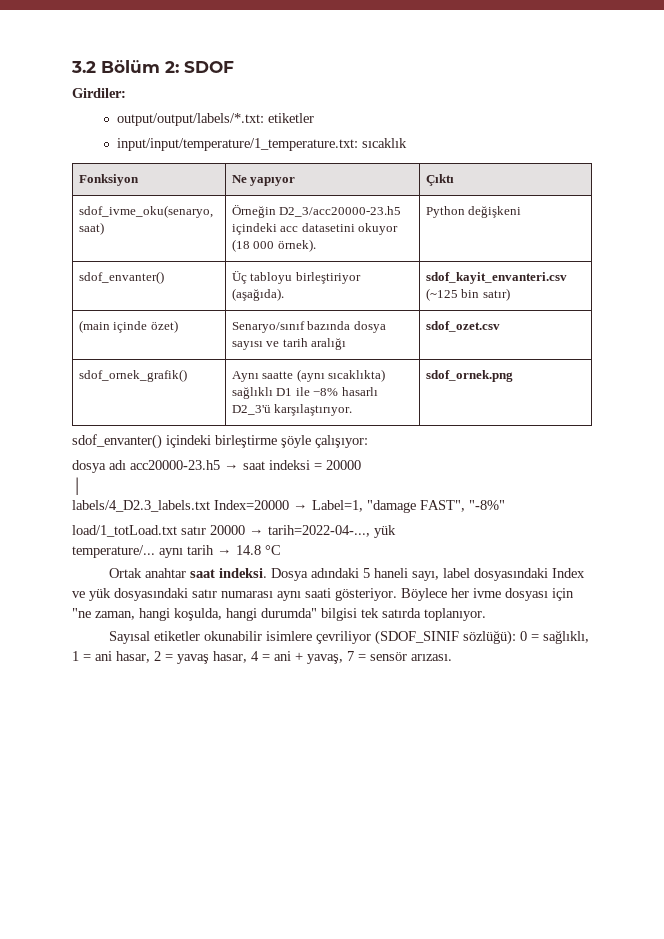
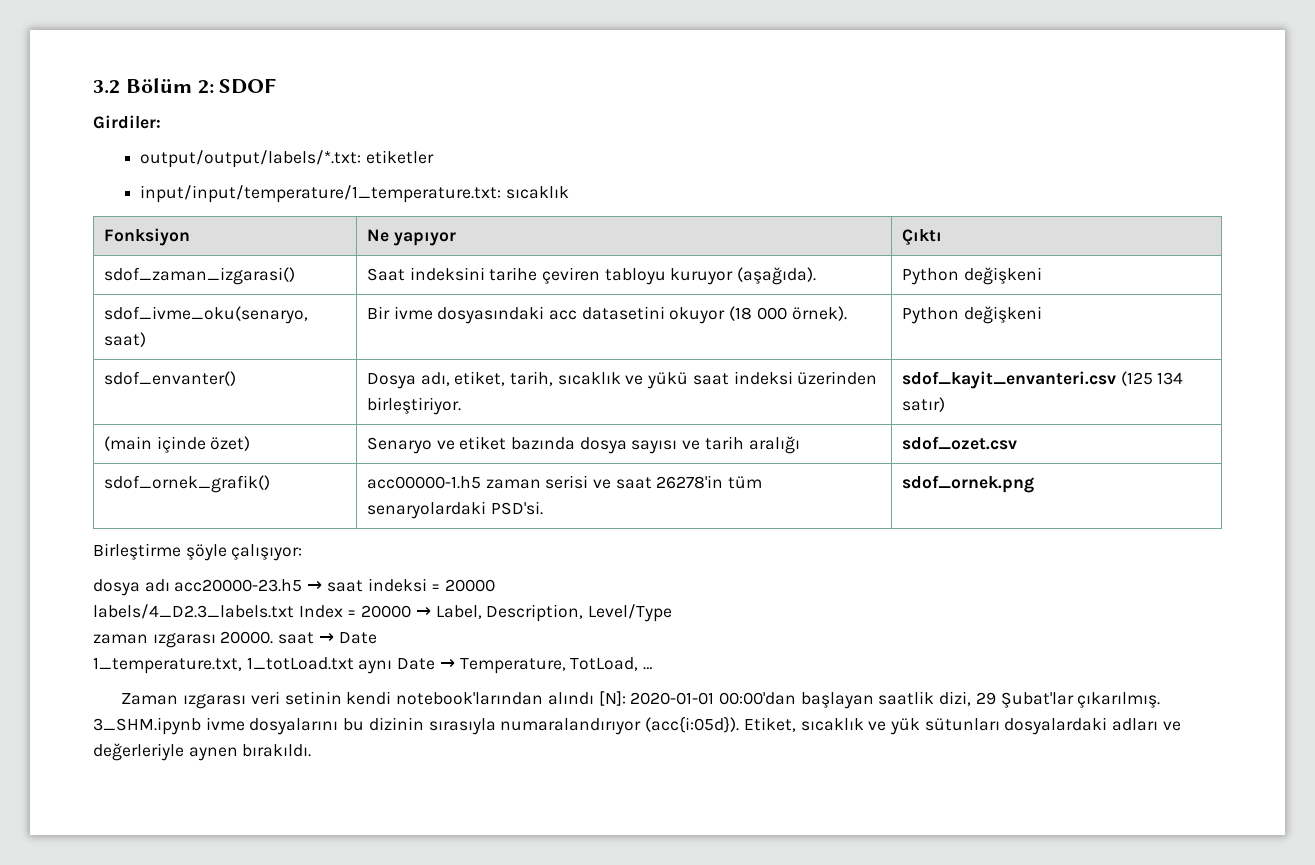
+ sdof_zaman_izgarasi() | Saat indeksini tarihe çeviren tabloyu kuruyor (aşağıda). | Python değişkeni
- sdof_ivme_oku(senaryo, saat) | Örneğin D2_3/acc20000-23.h5 içindeki acc datasetini okuyor (18 000 örnek). | Python değişkeni
+ sdof_ivme_oku(senaryo, saat) | Bir ivme dosyasındaki acc datasetini okuyor (18 000 örnek). | Python değişkeni
- sdof_envanter() | Üç tabloyu birleştiriyor (aşağıda). | sdof_kayit_envanteri.csv (~125 bin satır)
+ sdof_envanter() | Dosya adı, etiket, tarih, sıcaklık ve yükü saat indeksi üzerinden birleştiriyor. | sdof_kayit_envanteri.csv (125 134 satır)
- (main içinde özet) | Senaryo/sınıf bazında dosya sayısı ve tarih aralığı | sdof_ozet.csv
+ (main içinde özet) | Senaryo ve etiket bazında dosya sayısı ve tarih aralığı | sdof_ozet.csv
- sdof_ornek_grafik() | Aynı saatte (aynı sıcaklıkta) sağlıklı D1 ile −8% hasarlı D2_3'ü karşılaştırıyor. | sdof_ornek.png
- sdof_envanter() içindeki birleştirme şöyle çalışıyor:
+ sdof_ornek_grafik() | acc00000-1.h5 zaman serisi ve saat 26278'in tüm senaryolardaki PSD'si. | sdof_ornek.png
+ Birleştirme şöyle çalışıyor:
- │
- labels/4_D2.3_labels.txt Index=20000 → Label=1, "damage FAST", "-8%"
- load/1_totLoad.txt satır 20000 → tarih=2022-04-..., yük
- temperature/... aynı tarih → 14.8 °C
- Ortak anahtar saat indeksi. Dosya adındaki 5 haneli sayı, label dosyasındaki Index ve yük dosyasındaki satır numarası aynı saati gösteriyor. Böylece her ivme dosyası için "ne zaman, hangi koşulda, hangi durumda" bilgisi tek satırda toplanıyor.
- Sayısal etiketler okunabilir isimlere çevriliyor (SDOF_SINIF sözlüğü): 0 = sağlıklı, 1 = ani hasar, 2 = yavaş hasar, 4 = ani + yavaş, 7 = sensör arızası.
+ labels/4_D2.3_labels.txt Index = 20000 → Label, Description, Level/Type
+ zaman ızgarası 20000. saat → Date
+ 1_temperature.txt, 1_totLoad.txt aynı Date → Temperature, TotLoad, …
+ Zaman ızgarası veri setinin kendi notebook'larından alındı [N]: 2020-01-01 00:00'dan başlayan saatlik dizi, 29 Şubat'lar çıkarılmış. 3_SHM.ipynb ivme dosyalarını bu dizinin sırasıyla numaralandırıyor (acc{i:05d}). Etiket, sıcaklık ve yük sütunları dosyalardaki adları ve değerleriyle aynen bırakıldı.

